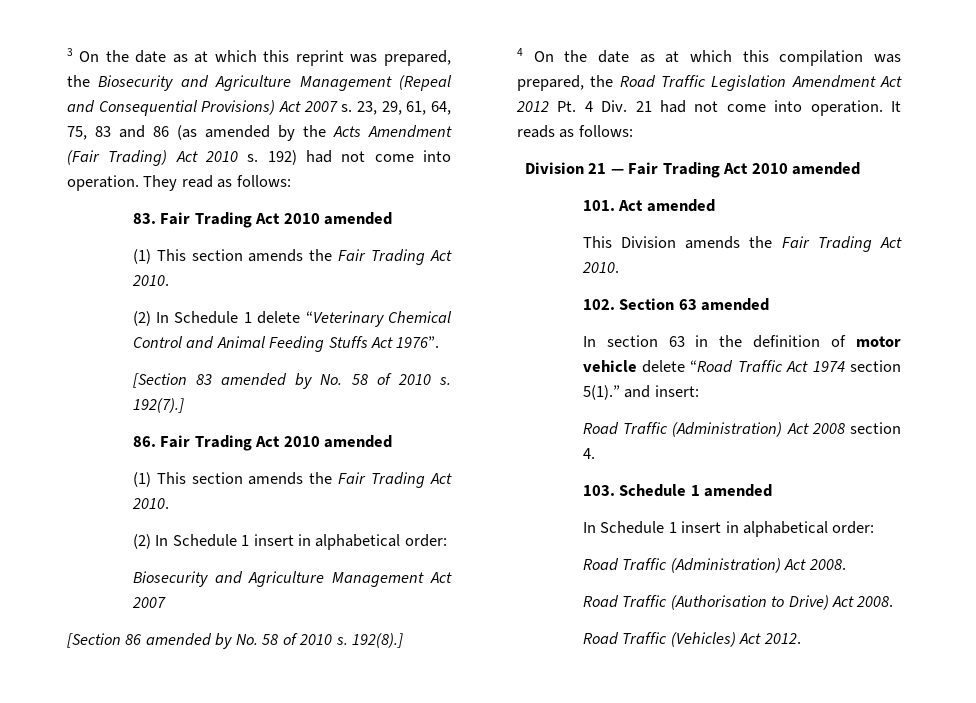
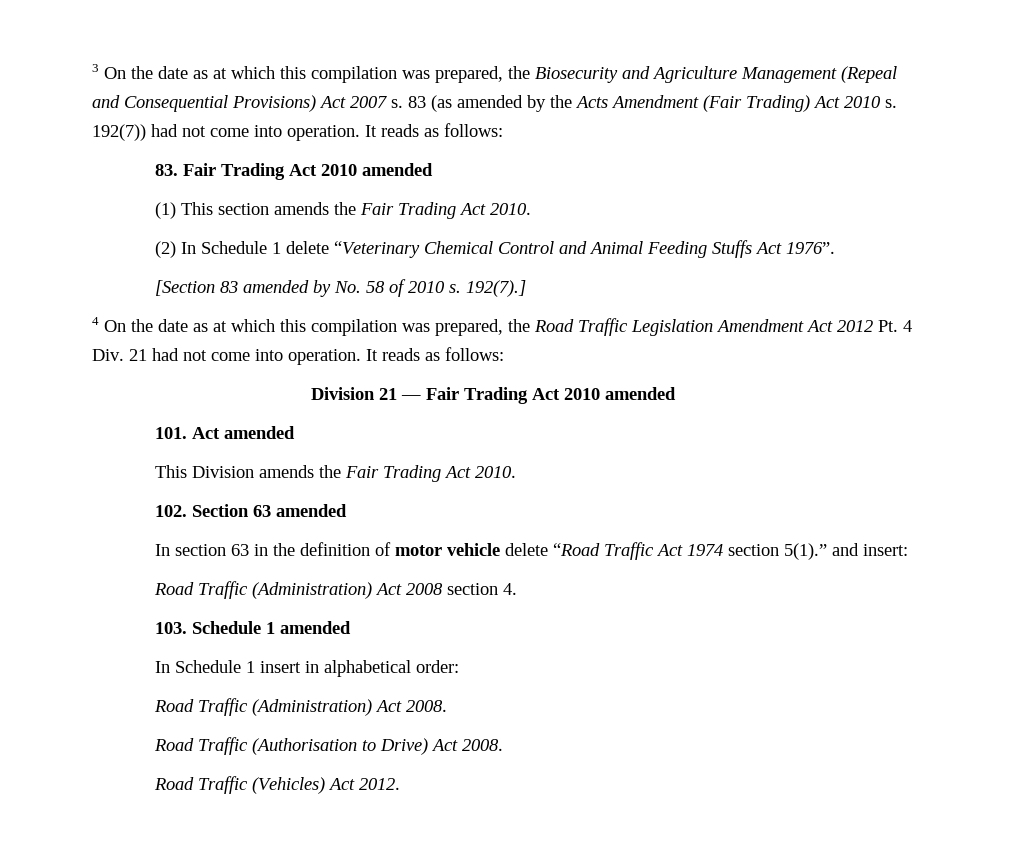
- 3 On the date as at which this reprint was prepared, the Biosecurity and Agriculture Management (Repeal and Consequential Provisions) Act 2007 s.
+ 3 On the date as at which this compilation was prepared, the Biosecurity and Agriculture Management (Repeal and Consequential Provisions) Act 2007 s.
- 23, 29, 61, 64, 75, 83 and 86 (as amended by the Acts Amendment (Fair Trading) Act 2010 s.
+ 83 (as amended by the Acts Amendment (Fair Trading) Act 2010 s.
- 192) had not come into operation. They read as follows:
+ 192(7)) had not come into operation. It reads as follows:
- 86. Fair Trading Act 2010 amended
- (1) This section amends the Fair Trading Act 2010.
- (2) In Schedule 1 insert in alphabetical order:
- Biosecurity and Agriculture Management Act 2007
- [Section 86 amended by No. 58 of 2010 s. 192(8).]

